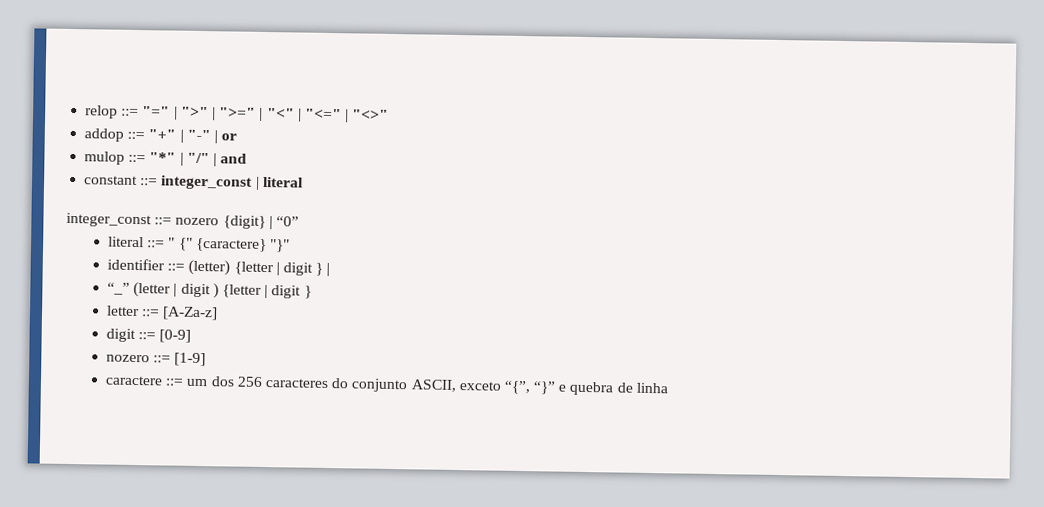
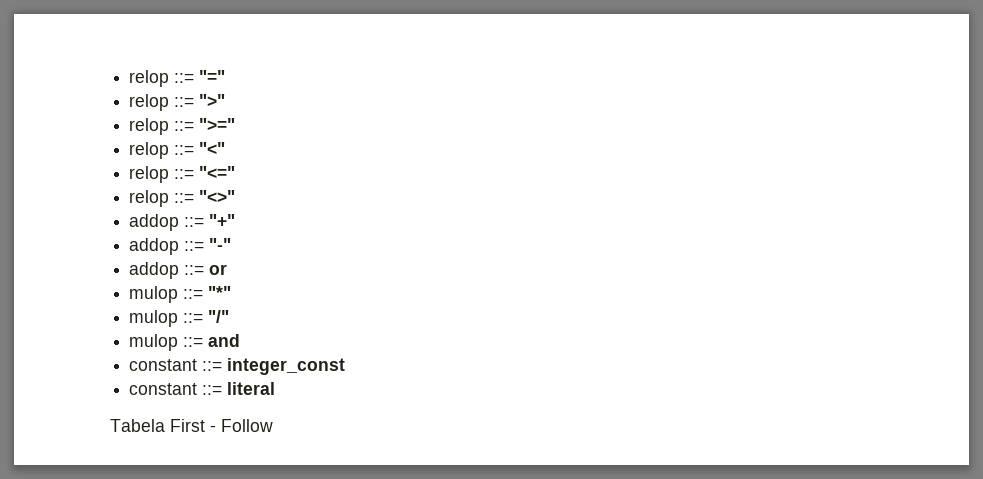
- relop ::= "=" | ">" | ">=" | "<" | "<=" | "<>"
+ relop ::= "="
+ relop ::= ">"
+ relop ::= ">="
+ relop ::= "<"
+ relop ::= "<="
+ relop ::= "<>"
- addop ::= "+" | "-" | or
+ addop ::= "+"
+ addop ::= "-"
+ addop ::= or
- mulop ::= "*" | "/" | and
+ mulop ::= "*"
+ mulop ::= "/"
+ mulop ::= and
- constant ::= integer_const | literal
+ constant ::= integer_const
+ constant ::= literal
- integer_const ::= nozero {digit} | “0”
- literal ::= " {" {caractere} "}"
- identifier ::= (letter) {letter | digit } |
- “_” (letter | digit ) {letter | digit }
- letter ::= [A-Za-z]
- digit ::= [0-9]
- nozero ::= [1-9]
- caractere ::= um dos 256 caracteres do conjunto ASCII, exceto “{”, “}” e quebra de linha
+ Tabela First - Follow

